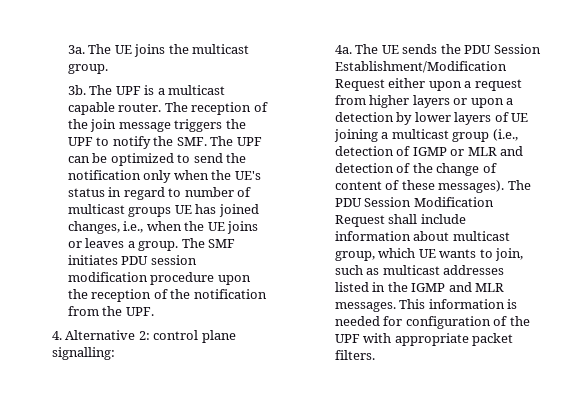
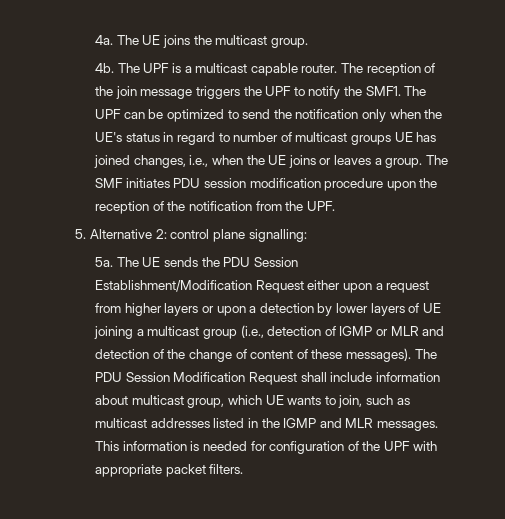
- 3a.
+ 4a.
- 3b.
+ 4b.
- The reception of the join message triggers the UPF to notify the SMF. The UPF can be optimized to send the notification only when the UE's status in regard to number of multicast groups UE has joined changes, i.e., when the UE joins or leaves a group.
+ The reception of the join message triggers the UPF to notify the SMF1. The UPF can be optimized to send the notification only when the UE's status in regard to number of multicast groups UE has joined changes, i.e., when the UE joins or leaves a group.
- 4. Alternative 2: control plane signalling:
+ 5. Alternative 2: control plane signalling:
- 4a.
+ 5a.

